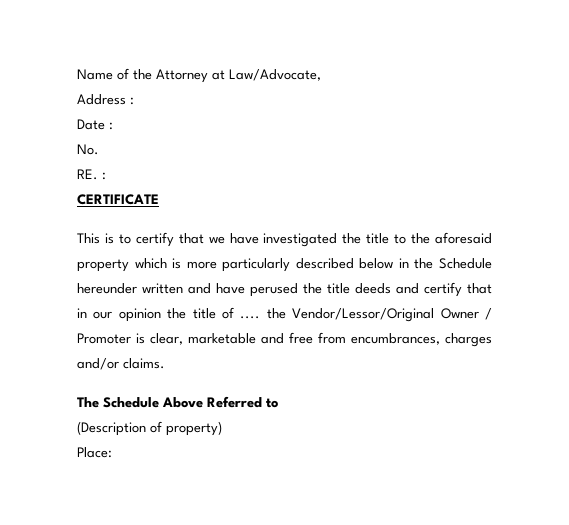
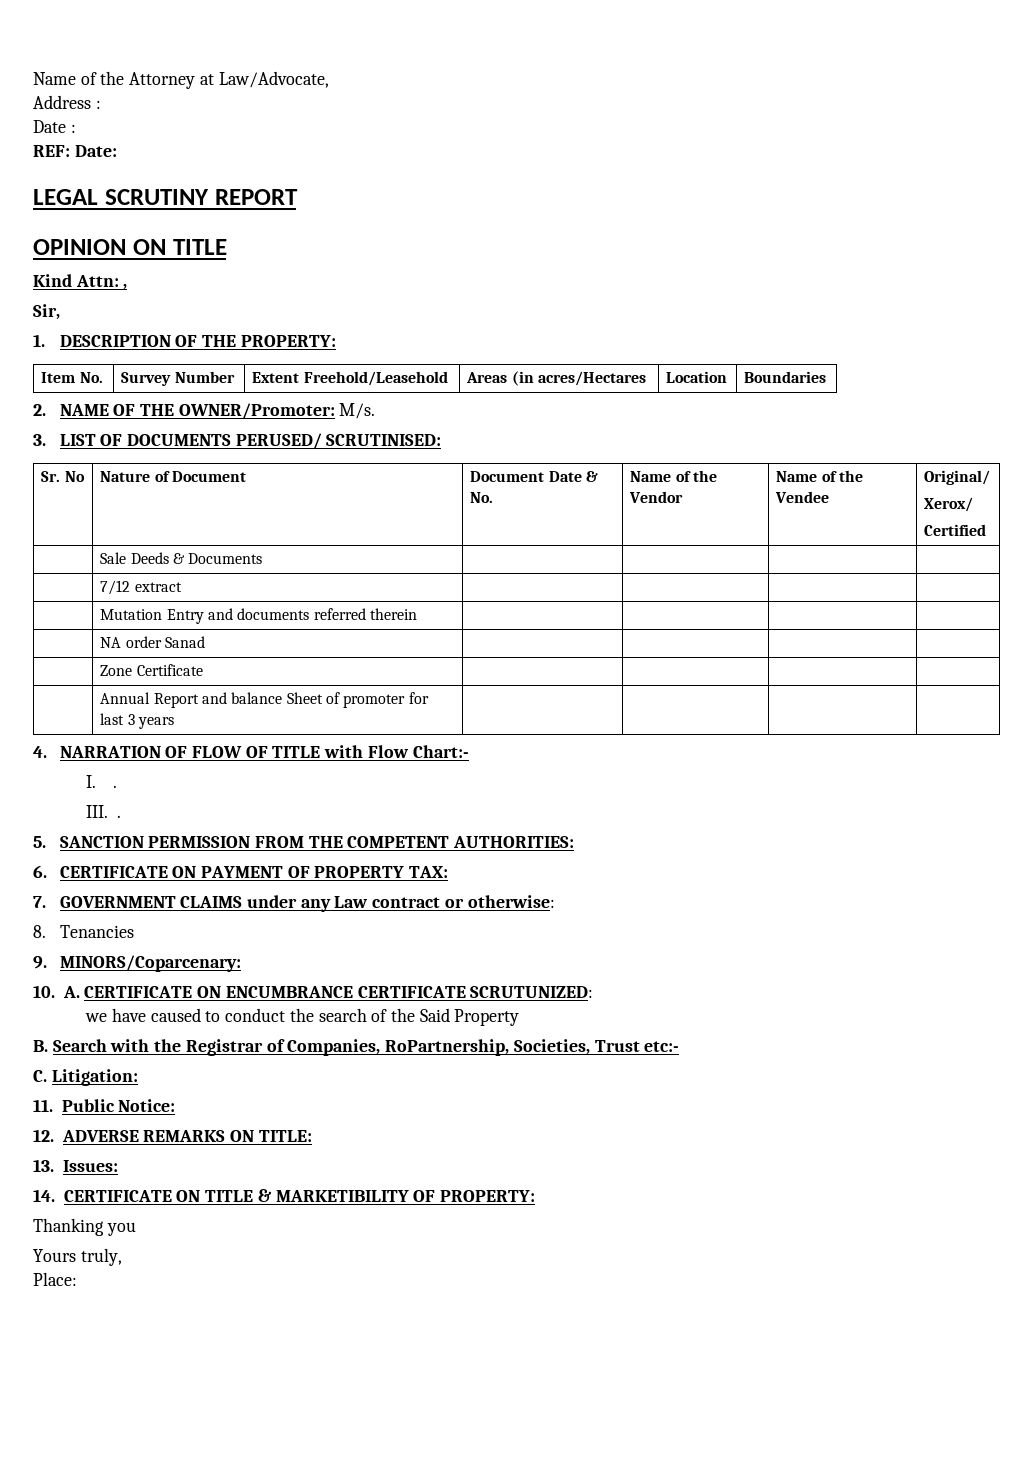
- No.
- RE. :
- CERTIFICATE
- This is to certify that we have investigated the title to the aforesaid property which is more particularly described below in the Schedule hereunder written and have perused the title deeds and certify that in our opinion the title of .... the Vendor/Lessor/Original Owner / Promoter is clear, marketable and free from encumbrances, charges and/or claims.
- The Schedule Above Referred to
- (Description of property)
+ REF: Date:
+ LEGAL SCRUTINY REPORT
+ OPINION ON TITLE
+ Kind Attn: ,
+ Sir,
+ 1. DESCRIPTION OF THE PROPERTY:
+ Item No. | Survey Number | Extent Freehold/Leasehold | Areas (in acres/Hectares | Location | Boundaries
+ 2. NAME OF THE OWNER/Promoter: M/s.
+ 3. LIST OF DOCUMENTS PERUSED/ SCRUTINISED:
+ Sr. No | Nature of Document | Document Date & No. | Name of the Vendor | Name of the Vendee | Original/
+ Xerox/
+ Certified
+ | Sale Deeds & Documents | | | |
+ | 7/12 extract | | | |
+ | Mutation Entry and documents referred therein | | | |
+ | NA order Sanad | | | |
+ | Zone Certificate | | | |
+ | Annual Report and balance Sheet of promoter for last 3 years | | | |
+ 4. NARRATION OF FLOW OF TITLE with Flow Chart:-
+ I. .
+ III. .
+ 5. SANCTION PERMISSION FROM THE COMPETENT AUTHORITIES:
+ 6. CERTIFICATE ON PAYMENT OF PROPERTY TAX:
+ 7. GOVERNMENT CLAIMS under any Law contract or otherwise:
+ 8. Tenancies
+ 9. MINORS/Coparcenary:
+ 10. A. CERTIFICATE ON ENCUMBRANCE CERTIFICATE SCRUTUNIZED:
+ we have caused to conduct the search of the Said Property
+ B. Search with the Registrar of Companies, RoPartnership, Societies, Trust etc:-
+ C. Litigation:
+ 11. Public Notice:
+ 12. ADVERSE REMARKS ON TITLE:
+ 13. Issues:
+ 14. CERTIFICATE ON TITLE & MARKETIBILITY OF PROPERTY:
+ Thanking you
+ Yours truly,

